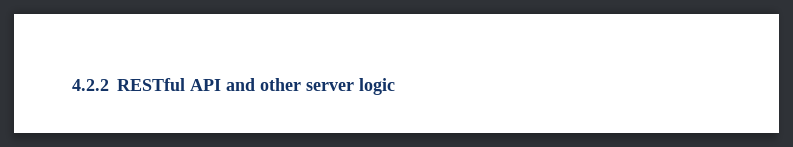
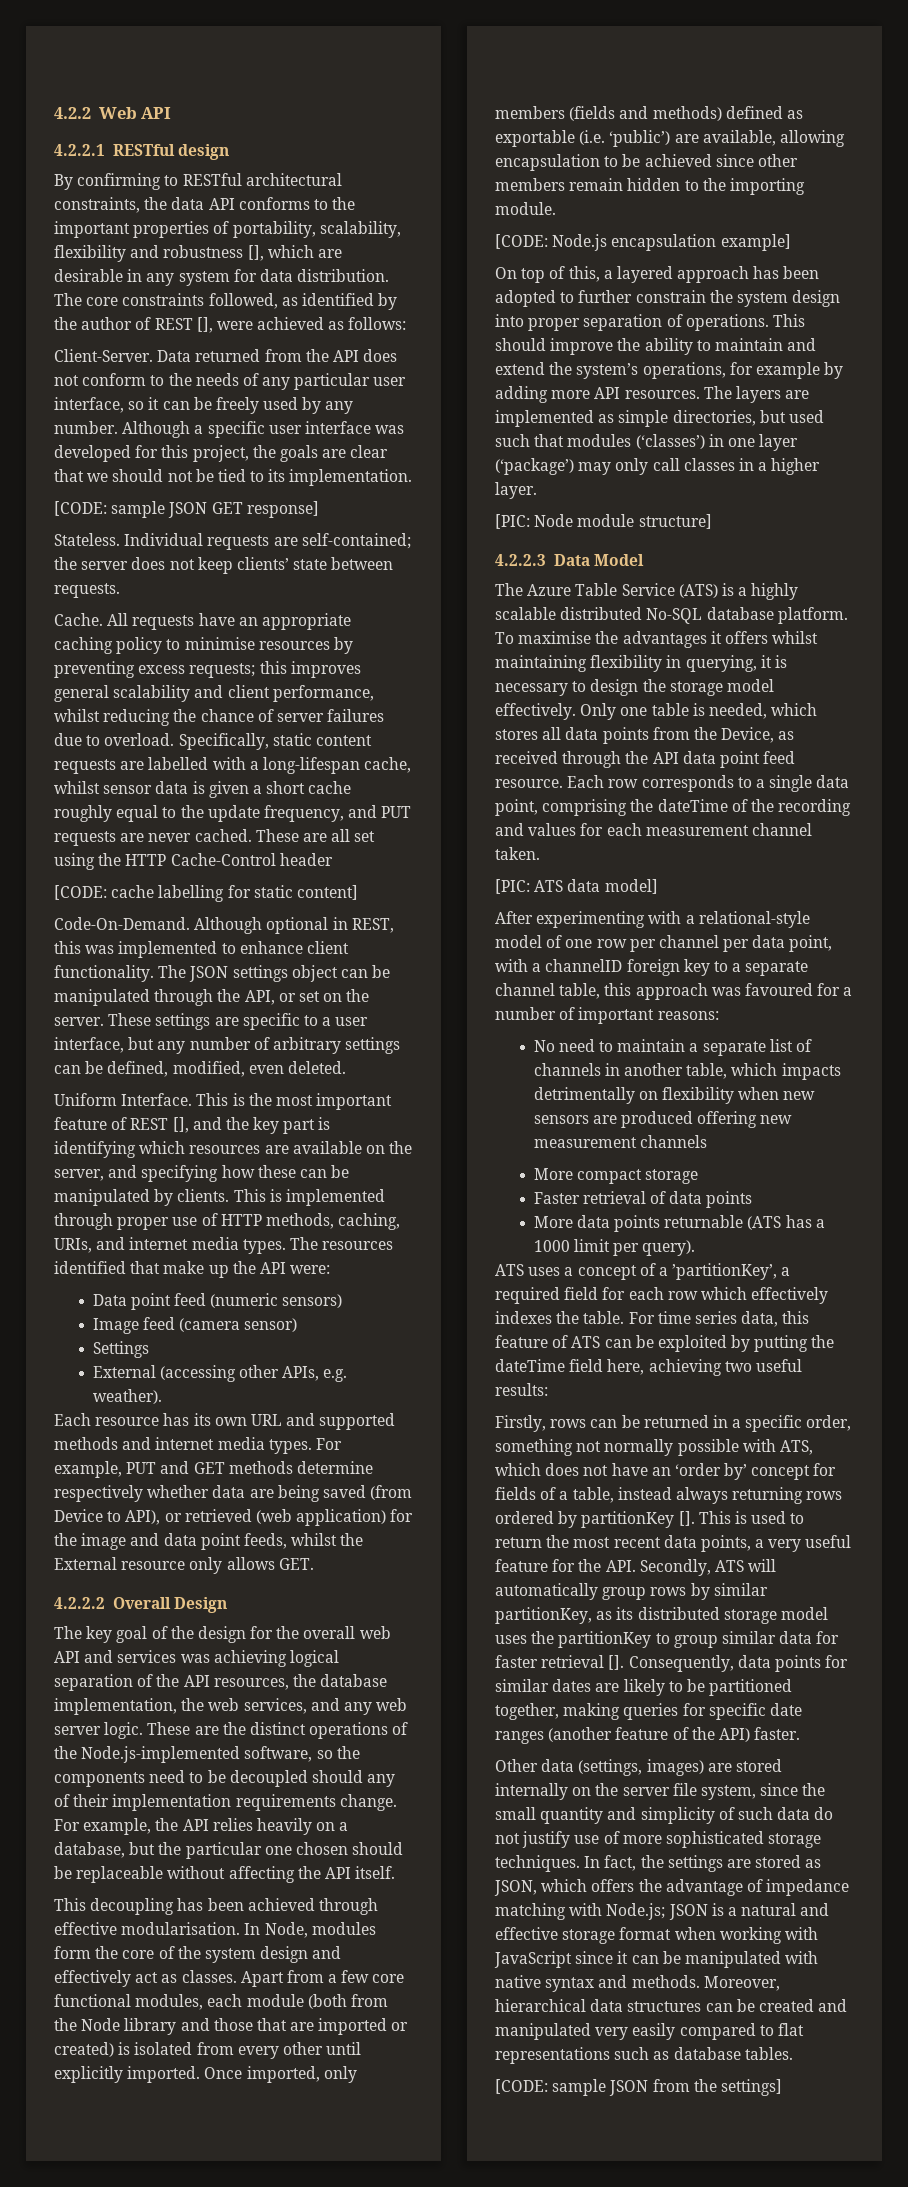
- 4.2.2 RESTful API and other server logic
+ 4.2.2 Web API
+ 4.2.2.1 RESTful design
+ By confirming to RESTful architectural constraints, the data API conforms to the important properties of portability, scalability, flexibility and robustness [], which are desirable in any system for data distribution. The core constraints followed, as identified by the author of REST [], were achieved as follows:
+ Client-Server. Data returned from the API does not conform to the needs of any particular user interface, so it can be freely used by any number. Although a specific user interface was developed for this project, the goals are clear that we should not be tied to its implementation.
+ [CODE: sample JSON GET response]
+ Stateless. Individual requests are self-contained; the server does not keep clients’ state between requests.
+ Cache. All requests have an appropriate caching policy to minimise resources by preventing excess requests; this improves general scalability and client performance, whilst reducing the chance of server failures due to overload. Specifically, static content requests are labelled with a long-lifespan cache, whilst sensor data is given a short cache roughly equal to the update frequency, and PUT requests are never cached. These are all set using the HTTP Cache-Control header
+ [CODE: cache labelling for static content]
+ Code-On-Demand. Although optional in REST, this was implemented to enhance client functionality. The JSON settings object can be manipulated through the API, or set on the server. These settings are specific to a user interface, but any number of arbitrary settings can be defined, modified, even deleted.
+ Uniform Interface. This is the most important feature of REST [], and the key part is identifying which resources are available on the server, and specifying how these can be manipulated by clients. This is implemented through proper use of HTTP methods, caching, URIs, and internet media types. The resources identified that make up the API were:
+ Data point feed (numeric sensors)
+ Image feed (camera sensor)
+ Settings
+ External (accessing other APIs, e.g. weather).
+ Each resource has its own URL and supported methods and internet media types. For example, PUT and GET methods determine respectively whether data are being saved (from Device to API), or retrieved (web application) for the image and data point feeds, whilst the External resource only allows GET.
+ 4.2.2.2 Overall Design
+ The key goal of the design for the overall web API and services was achieving logical separation of the API resources, the database implementation, the web services, and any web server logic. These are the distinct operations of the Node.js-implemented software, so the components need to be decoupled should any of their implementation requirements change. For example, the API relies heavily on a database, but the particular one chosen should be replaceable without affecting the API itself.
+ This decoupling has been achieved through effective modularisation. In Node, modules form the core of the system design and effectively act as classes. Apart from a few core functional modules, each module (both from the Node library and those that are imported or created) is isolated from every other until explicitly imported. Once imported, only members (fields and methods) defined as exportable (i.e. ‘public’) are available, allowing encapsulation to be achieved since other members remain hidden to the importing module.
+ [CODE: Node.js encapsulation example]
+ On top of this, a layered approach has been adopted to further constrain the system design into proper separation of operations. This should improve the ability to maintain and extend the system’s operations, for example by adding more API resources. The layers are implemented as simple directories, but used such that modules (‘classes’) in one layer (‘package’) may only call classes in a higher layer.
+ [PIC: Node module structure]
+ 4.2.2.3 Data Model
+ The Azure Table Service (ATS) is a highly scalable distributed No-SQL database platform. To maximise the advantages it offers whilst maintaining flexibility in querying, it is necessary to design the storage model effectively. Only one table is needed, which stores all data points from the Device, as received through the API data point feed resource. Each row corresponds to a single data point, comprising the dateTime of the recording and values for each measurement channel taken.
+ [PIC: ATS data model]
+ After experimenting with a relational-style model of one row per channel per data point, with a channelID foreign key to a separate channel table, this approach was favoured for a number of important reasons:
+ No need to maintain a separate list of channels in another table, which impacts detrimentally on flexibility when new sensors are produced offering new measurement channels
+ More compact storage
+ Faster retrieval of data points
+ More data points returnable (ATS has a 1000 limit per query).
+ ATS uses a concept of a ’partitionKey’, a required field for each row which effectively indexes the table. For time series data, this feature of ATS can be exploited by putting the dateTime field here, achieving two useful results:
+ Firstly, rows can be returned in a specific order, something not normally possible with ATS, which does not have an ‘order by’ concept for fields of a table, instead always returning rows ordered by partitionKey []. This is used to return the most recent data points, a very useful feature for the API. Secondly, ATS will automatically group rows by similar partitionKey, as its distributed storage model uses the partitionKey to group similar data for faster retrieval []. Consequently, data points for similar dates are likely to be partitioned together, making queries for specific date ranges (another feature of the API) faster.
+ Other data (settings, images) are stored internally on the server file system, since the small quantity and simplicity of such data do not justify use of more sophisticated storage techniques. In fact, the settings are stored as JSON, which offers the advantage of impedance matching with Node.js; JSON is a natural and effective storage format when working with JavaScript since it can be manipulated with native syntax and methods. Moreover, hierarchical data structures can be created and manipulated very easily compared to flat representations such as database tables.
+ [CODE: sample JSON from the settings]

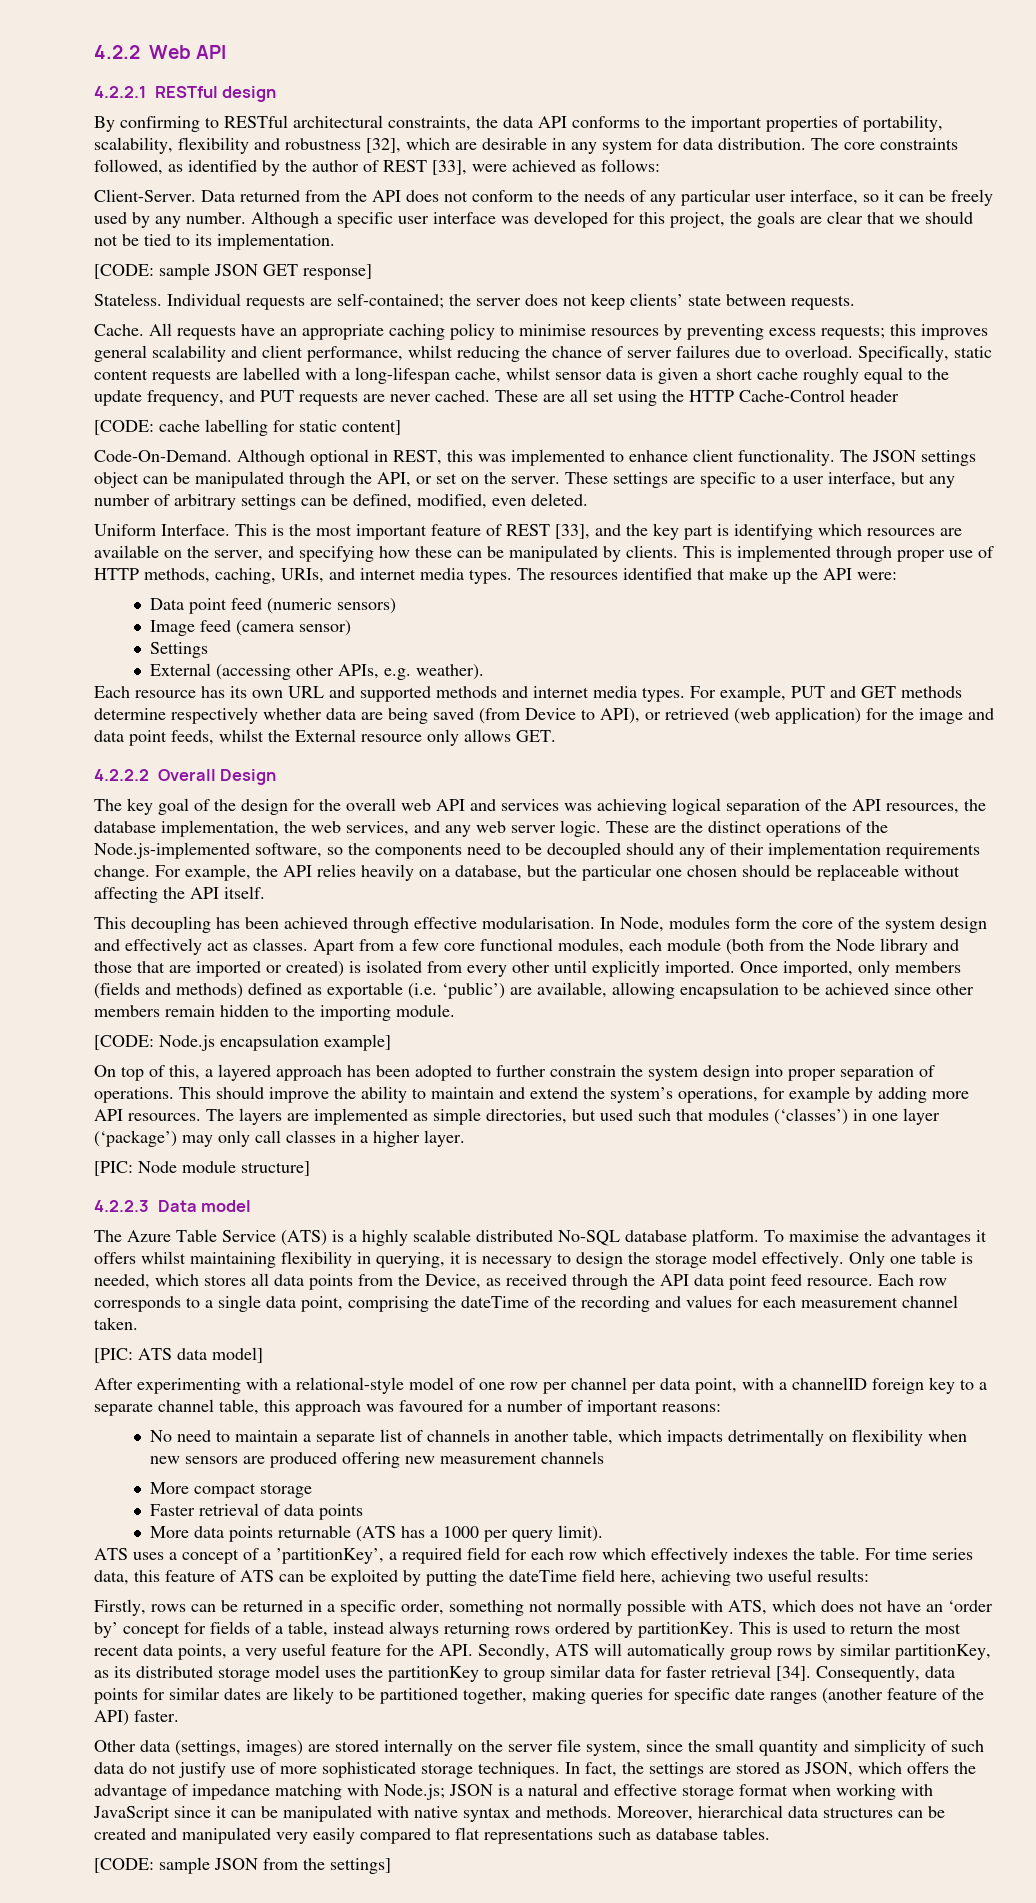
- By confirming to RESTful architectural constraints, the data API conforms to the important properties of portability, scalability, flexibility and robustness [], which are desirable in any system for data distribution.
+ By confirming to RESTful architectural constraints, the data API conforms to the important properties of portability, scalability, flexibility and robustness [32], which are desirable in any system for data distribution.
- The core constraints followed, as identified by the author of REST [], were achieved as follows:
+ The core constraints followed, as identified by the author of REST [33], were achieved as follows:
- This is the most important feature of REST [], and the key part is identifying which resources are available on the server, and specifying how these can be manipulated by clients.
+ This is the most important feature of REST [33], and the key part is identifying which resources are available on the server, and specifying how these can be manipulated by clients.
- 4.2.2.3 Data Model
+ 4.2.2.3 Data model
- More data points returnable (ATS has a 1000 limit per query).
+ More data points returnable (ATS has a 1000 per query limit).
- Firstly, rows can be returned in a specific order, something not normally possible with ATS, which does not have an ‘order by’ concept for fields of a table, instead always returning rows ordered by partitionKey [].
+ Firstly, rows can be returned in a specific order, something not normally possible with ATS, which does not have an ‘order by’ concept for fields of a table, instead always returning rows ordered by partitionKey.
- This is used to return the most recent data points, a very useful feature for the API. Secondly, ATS will automatically group rows by similar partitionKey, as its distributed storage model uses the partitionKey to group similar data for faster retrieval [].
+ This is used to return the most recent data points, a very useful feature for the API. Secondly, ATS will automatically group rows by similar partitionKey, as its distributed storage model uses the partitionKey to group similar data for faster retrieval [34].

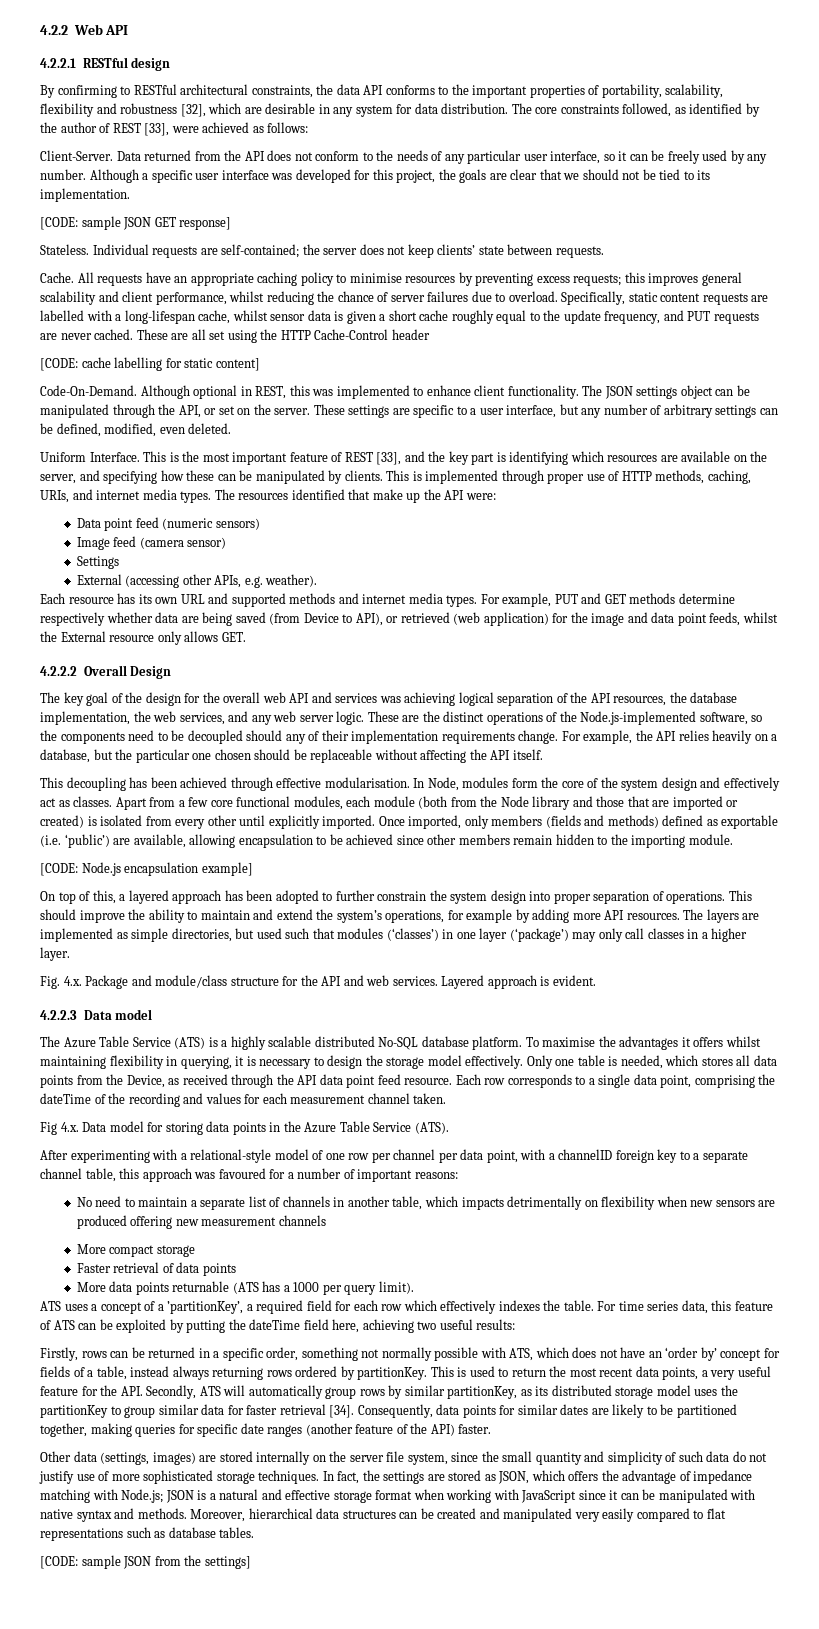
- [PIC: Node module structure]
+ Fig. 4.x. Package and module/class structure for the API and web services. Layered approach is evident.
- [PIC: ATS data model]
+ Fig 4.x. Data model for storing data points in the Azure Table Service (ATS).

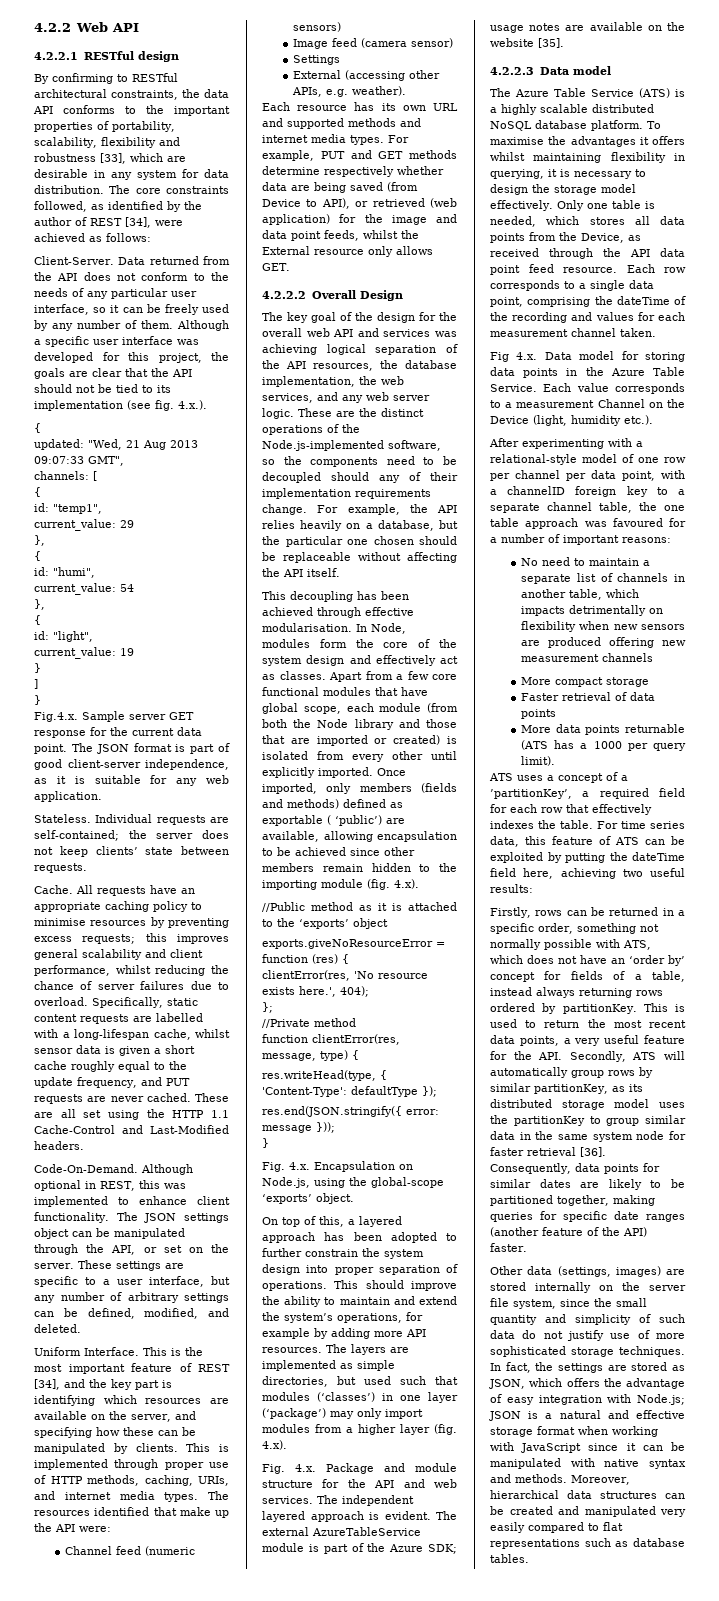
- By confirming to RESTful architectural constraints, the data API conforms to the important properties of portability, scalability, flexibility and robustness [32], which are desirable in any system for data distribution.
+ By confirming to RESTful architectural constraints, the data API conforms to the important properties of portability, scalability, flexibility and robustness [33], which are desirable in any system for data distribution.
- The core constraints followed, as identified by the author of REST [33], were achieved as follows:
+ The core constraints followed, as identified by the author of REST [34], were achieved as follows:
- Data returned from the API does not conform to the needs of any particular user interface, so it can be freely used by any number.
+ Data returned from the API does not conform to the needs of any particular user interface, so it can be freely used by any number of them.
- Although a specific user interface was developed for this project, the goals are clear that we should not be tied to its implementation.
- [CODE: sample JSON GET response]
+ Although a specific user interface was developed for this project, the goals are clear that the API should not be tied to its implementation (see fig. 4.x.).
+ {
+ updated: "Wed, 21 Aug 2013 09:07:33 GMT",
+ channels: [
+ {
+ id: "temp1",
+ current_value: 29
+ },
+ {
+ id: "humi",
+ current_value: 54
+ },
+ {
+ id: "light",
+ current_value: 19
+ }
+ ]
+ }
+ Fig.4.x. Sample server GET response for the current data point. The JSON format is part of good client-server independence, as it is suitable for any web application.
- These are all set using the HTTP Cache-Control header
- [CODE: cache labelling for static content]
+ These are all set using the HTTP 1.1 Cache-Control and Last-Modified headers.
- These settings are specific to a user interface, but any number of arbitrary settings can be defined, modified, even deleted.
+ These settings are specific to a user interface, but any number of arbitrary settings can be defined, modified, and deleted.
- This is the most important feature of REST [33], and the key part is identifying which resources are available on the server, and specifying how these can be manipulated by clients.
+ This is the most important feature of REST [34], and the key part is identifying which resources are available on the server, and specifying how these can be manipulated by clients.
- Data point feed (numeric sensors)
+ Channel feed (numeric sensors)
- Apart from a few core functional modules, each module (both from the Node library and those that are imported or created) is isolated from every other until explicitly imported.
+ Apart from a few core functional modules that have global scope, each module (from both the Node library and those that are imported or created) is isolated from every other until explicitly imported.
- Once imported, only members (fields and methods) defined as exportable (i.e. ‘public’) are available, allowing encapsulation to be achieved since other members remain hidden to the importing module.
- [CODE: Node.js encapsulation example]
+ Once imported, only members (fields and methods) defined as exportable ( ‘public’) are available, allowing encapsulation to be achieved since other members remain hidden to the importing module (fig. 4.x).
+ //Public method as it is attached to the ‘exports’ object
+ exports.giveNoResourceError = function (res) {
+ clientError(res, 'No resource exists here.', 404);
+ };
+ //Private method
+ function clientError(res, message, type) {
+ res.writeHead(type, { 'Content-Type': defaultType });
+ res.end(JSON.stringify({ error: message }));
+ }
+ Fig. 4.x. Encapsulation on Node.js, using the global-scope ‘exports’ object.
- The layers are implemented as simple directories, but used such that modules (‘classes’) in one layer (‘package’) may only call classes in a higher layer.
+ The layers are implemented as simple directories, but used such that modules (‘classes’) in one layer (‘package’) may only import modules from a higher layer (fig. 4.x).
- Fig. 4.x. Package and module/class structure for the API and web services.
+ Fig. 4.x. Package and module structure for the API and web services.
- Layered approach is evident.
+ The independent layered approach is evident. The external AzureTableService module is part of the Azure SDK; usage notes are available on the website [35].
- The Azure Table Service (ATS) is a highly scalable distributed No-SQL database platform.
+ The Azure Table Service (ATS) is a highly scalable distributed NoSQL database platform.
- Fig 4.x. Data model for storing data points in the Azure Table Service (ATS).
+ Fig 4.x. Data model for storing data points in the Azure Table Service. Each value corresponds to a measurement Channel on the Device (light, humidity etc.).
- After experimenting with a relational-style model of one row per channel per data point, with a channelID foreign key to a separate channel table, this approach was favoured for a number of important reasons:
+ After experimenting with a relational-style model of one row per channel per data point, with a channelID foreign key to a separate channel table, the one table approach was favoured for a number of important reasons:
- ATS uses a concept of a ’partitionKey’, a required field for each row which effectively indexes the table.
+ ATS uses a concept of a ’partitionKey’, a required field for each row that effectively indexes the table.
- This is used to return the most recent data points, a very useful feature for the API. Secondly, ATS will automatically group rows by similar partitionKey, as its distributed storage model uses the partitionKey to group similar data for faster retrieval [34].
+ This is used to return the most recent data points, a very useful feature for the API. Secondly, ATS will automatically group rows by similar partitionKey, as its distributed storage model uses the partitionKey to group similar data in the same system node for faster retrieval [36].
- In fact, the settings are stored as JSON, which offers the advantage of impedance matching with Node.js; JSON is a natural and effective storage format when working with JavaScript since it can be manipulated with native syntax and methods.
+ In fact, the settings are stored as JSON, which offers the advantage of easy integration with Node.js; JSON is a natural and effective storage format when working with JavaScript since it can be manipulated with native syntax and methods.
- [CODE: sample JSON from the settings]

